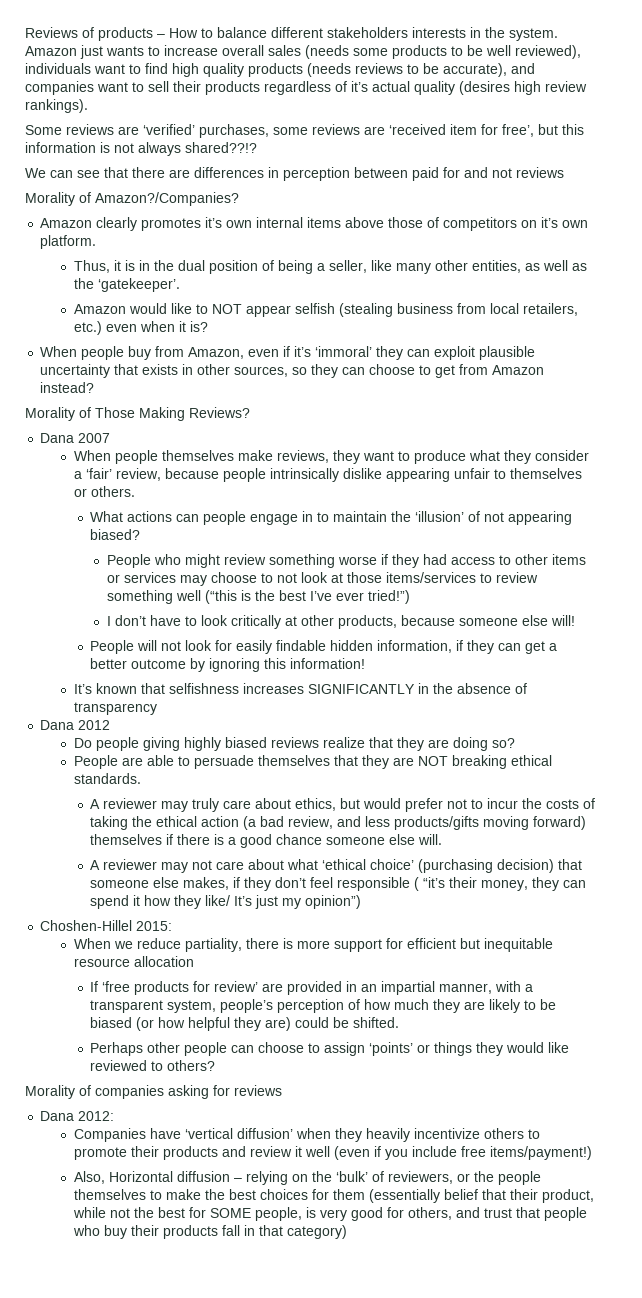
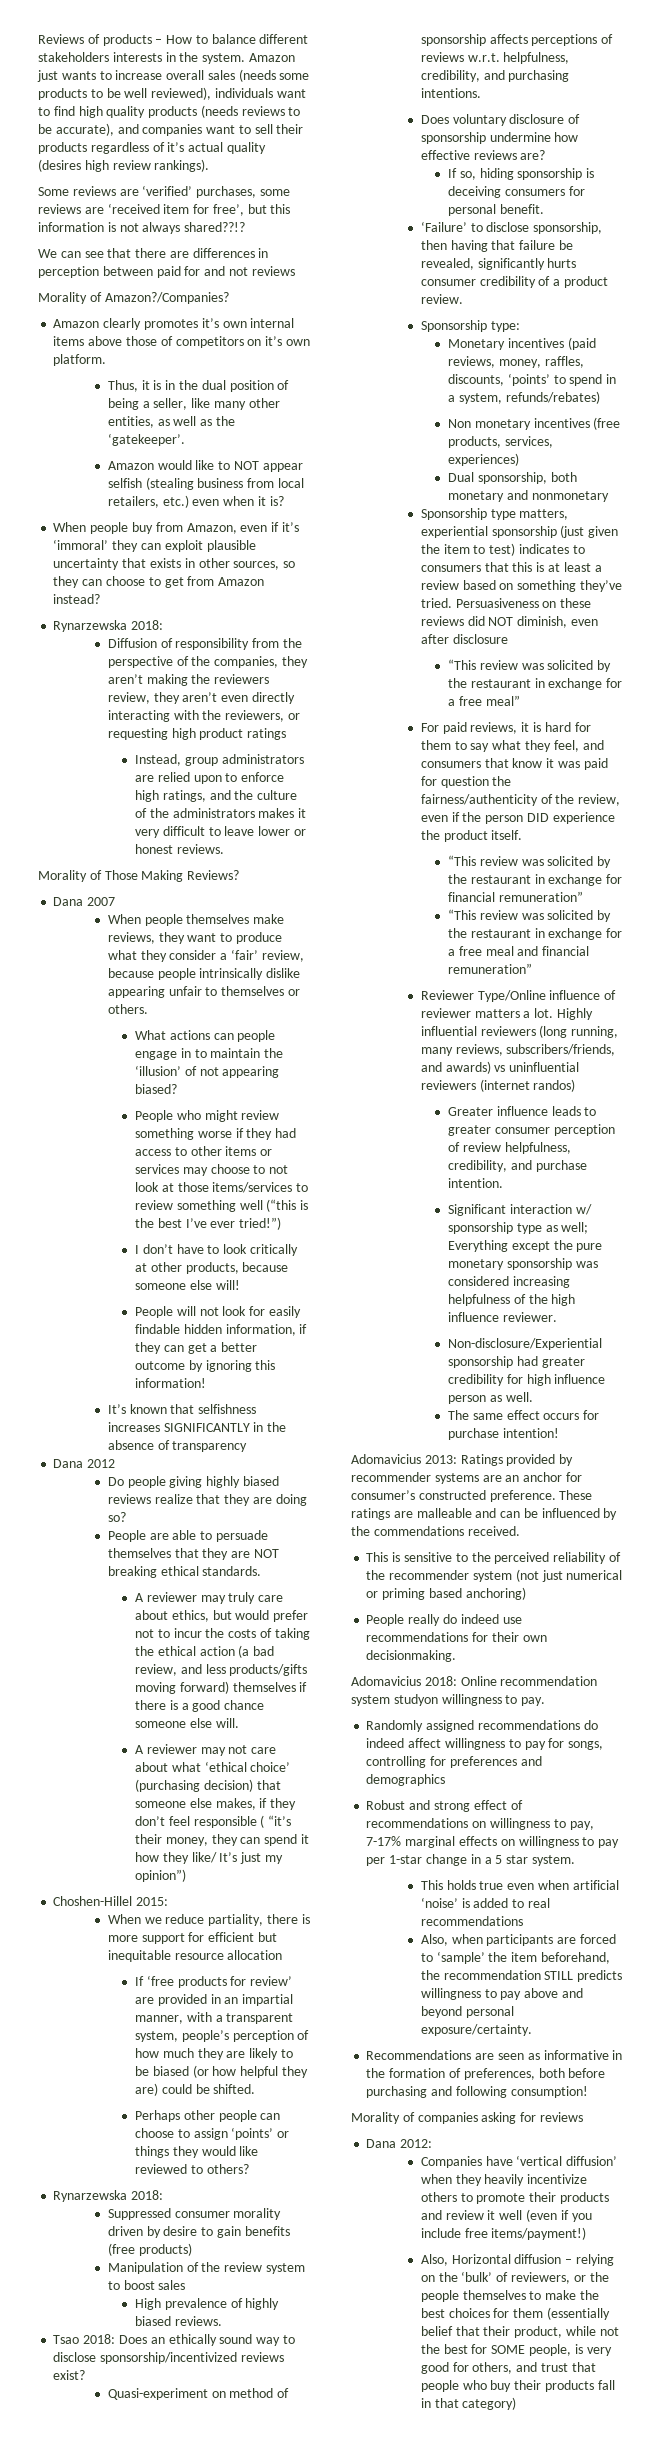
  When people buy from Amazon, even if it’s ‘immoral’ they can exploit plausible uncertainty that exists in other sources, so they can choose to get from Amazon instead?
+ Rynarzewska 2018:
+ Diffusion of responsibility from the perspective of the companies, they aren’t making the reviewers review, they aren’t even directly interacting with the reviewers, or requesting high product ratings
+ Instead, group administrators are relied upon to enforce high ratings, and the culture of the administrators makes it very difficult to leave lower or honest reviews.
  Perhaps other people can choose to assign ‘points’ or things they would like reviewed to others?
+ Rynarzewska 2018:
+ Suppressed consumer morality driven by desire to gain benefits (free products)
+ Manipulation of the review system to boost sales
+ High prevalence of highly biased reviews.
+ Tsao 2018: Does an ethically sound way to disclose sponsorship/incentivized reviews exist?
+ Quasi-experiment on method of sponsorship affects perceptions of reviews w.r.t. helpfulness, credibility, and purchasing intentions.
+ Does voluntary disclosure of sponsorship undermine how effective reviews are?
+ If so, hiding sponsorship is deceiving consumers for personal benefit.
+ ‘Failure’ to disclose sponsorship, then having that failure be revealed, significantly hurts consumer credibility of a product review.
+ Sponsorship type:
+ Monetary incentives (paid reviews, money, raffles, discounts, ‘points’ to spend in a system, refunds/rebates)
+ Non monetary incentives (free products, services, experiences)
+ Dual sponsorship, both monetary and nonmonetary
+ Sponsorship type matters, experiential sponsorship (just given the item to test) indicates to consumers that this is at least a review based on something they’ve tried. Persuasiveness on these reviews did NOT diminish, even after disclosure
+ “This review was solicited by the restaurant in exchange for a free meal”
+ For paid reviews, it is hard for them to say what they feel, and consumers that know it was paid for question the fairness/authenticity of the review, even if the person DID experience the product itself.
+ “This review was solicited by the restaurant in exchange for financial remuneration”
+ “This review was solicited by the restaurant in exchange for a free meal and financial remuneration”
+ Reviewer Type/Online influence of reviewer matters a lot. Highly influential reviewers (long running, many reviews, subscribers/friends, and awards) vs uninfluential reviewers (internet randos)
+ Greater influence leads to greater consumer perception of review helpfulness, credibility, and purchase intention.
+ Significant interaction w/ sponsorship type as well; Everything except the pure monetary sponsorship was considered increasing helpfulness of the high influence reviewer.
+ Non-disclosure/Experiential sponsorship had greater credibility for high influence person as well.
+ The same effect occurs for purchase intention!
+ Adomavicius 2013: Ratings provided by recommender systems are an anchor for consumer’s constructed preference. These ratings are malleable and can be influenced by the commendations received.
+ This is sensitive to the perceived reliability of the recommender system (not just numerical or priming based anchoring)
+ People really do indeed use recommendations for their own decisionmaking.
+ Adomavicius 2018: Online recommendation system studyon willingness to pay.
+ Randomly assigned recommendations do indeed affect willingness to pay for songs, controlling for preferences and demographics
+ Robust and strong effect of recommendations on willingness to pay, 7-17% marginal effects on willingness to pay per 1-star change in a 5 star system.
+ This holds true even when artificial ‘noise’ is added to real recommendations
+ Also, when participants are forced to ‘sample’ the item beforehand, the recommendation STILL predicts willingness to pay above and beyond personal exposure/certainty.
+ Recommendations are seen as informative in the formation of preferences, both before purchasing and following consumption!

